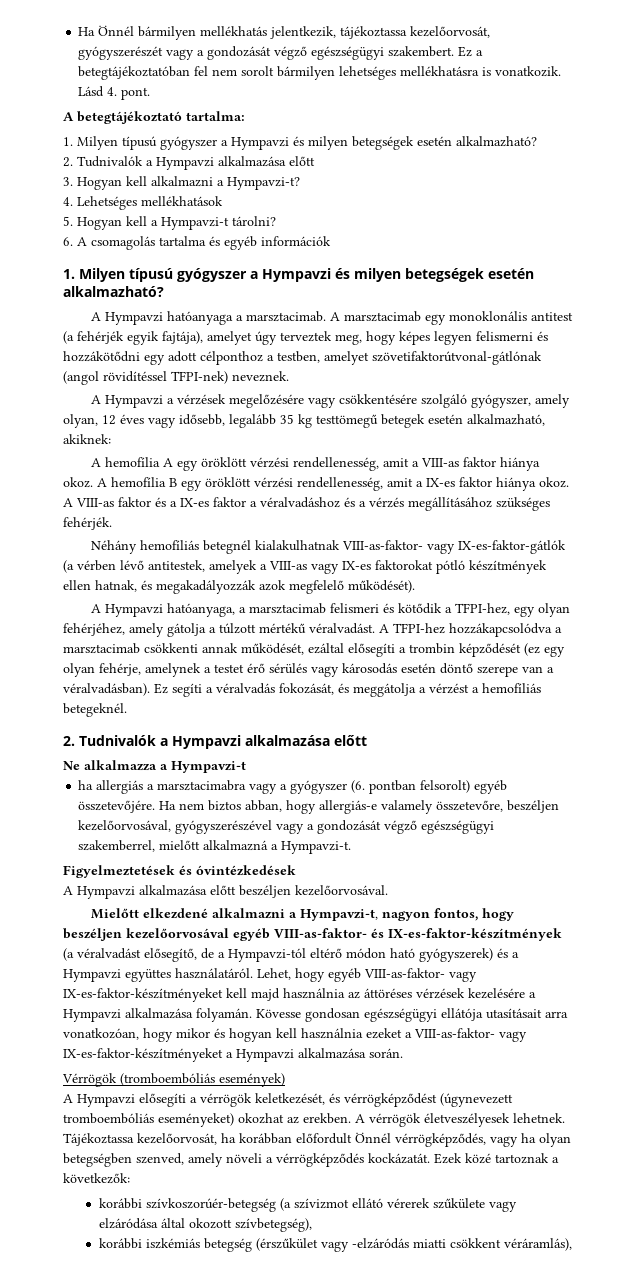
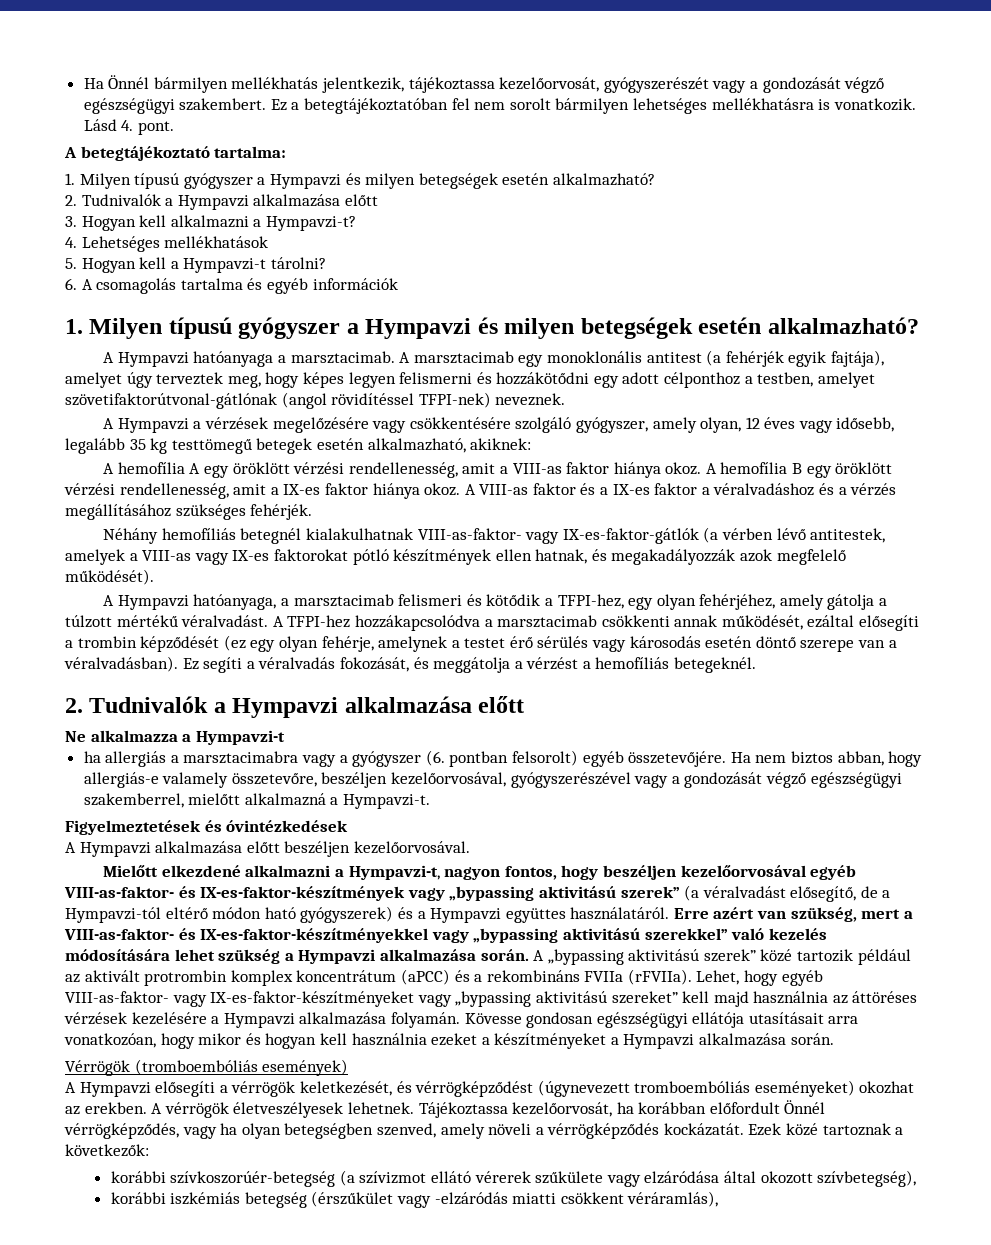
- Mielőtt elkezdené alkalmazni a Hympavzi-t, nagyon fontos, hogy beszéljen kezelőorvosával egyéb VIII-as-faktor- és IX-es-faktor-készítmények (a véralvadást elősegítő, de a Hympavzi-tól eltérő módon ható gyógyszerek) és a Hympavzi együttes használatáról.
+ Mielőtt elkezdené alkalmazni a Hympavzi-t, nagyon fontos, hogy beszéljen kezelőorvosával egyéb VIII-as-faktor- és IX-es-faktor-készítmények vagy „bypassing aktivitású szerek” (a véralvadást elősegítő, de a Hympavzi-tól eltérő módon ható gyógyszerek) és a Hympavzi együttes használatáról.
+ Erre azért van szükség, mert a VIII-as-faktor- és IX-es-faktor-készítményekkel vagy „bypassing aktivitású szerekkel” való kezelés módosítására lehet szükség a Hympavzi alkalmazása során. A „bypassing aktivitású szerek” közé tartozik például az aktivált protrombin komplex koncentrátum (aPCC) és a rekombináns FVIIa (rFVIIa).
- Lehet, hogy egyéb VIII-as-faktor- vagy IX-es-faktor-készítményeket kell majd használnia az áttöréses vérzések kezelésére a Hympavzi alkalmazása folyamán.
+ Lehet, hogy egyéb VIII-as-faktor- vagy IX-es-faktor-készítményeket vagy „bypassing aktivitású szereket” kell majd használnia az áttöréses vérzések kezelésére a Hympavzi alkalmazása folyamán.
- Kövesse gondosan egészségügyi ellátója utasításait arra vonatkozóan, hogy mikor és hogyan kell használnia ezeket a VIII-as-faktor- vagy IX-es-faktor-készítményeket a Hympavzi alkalmazása során.
+ Kövesse gondosan egészségügyi ellátója utasításait arra vonatkozóan, hogy mikor és hogyan kell használnia ezeket a készítményeket a Hympavzi alkalmazása során.

